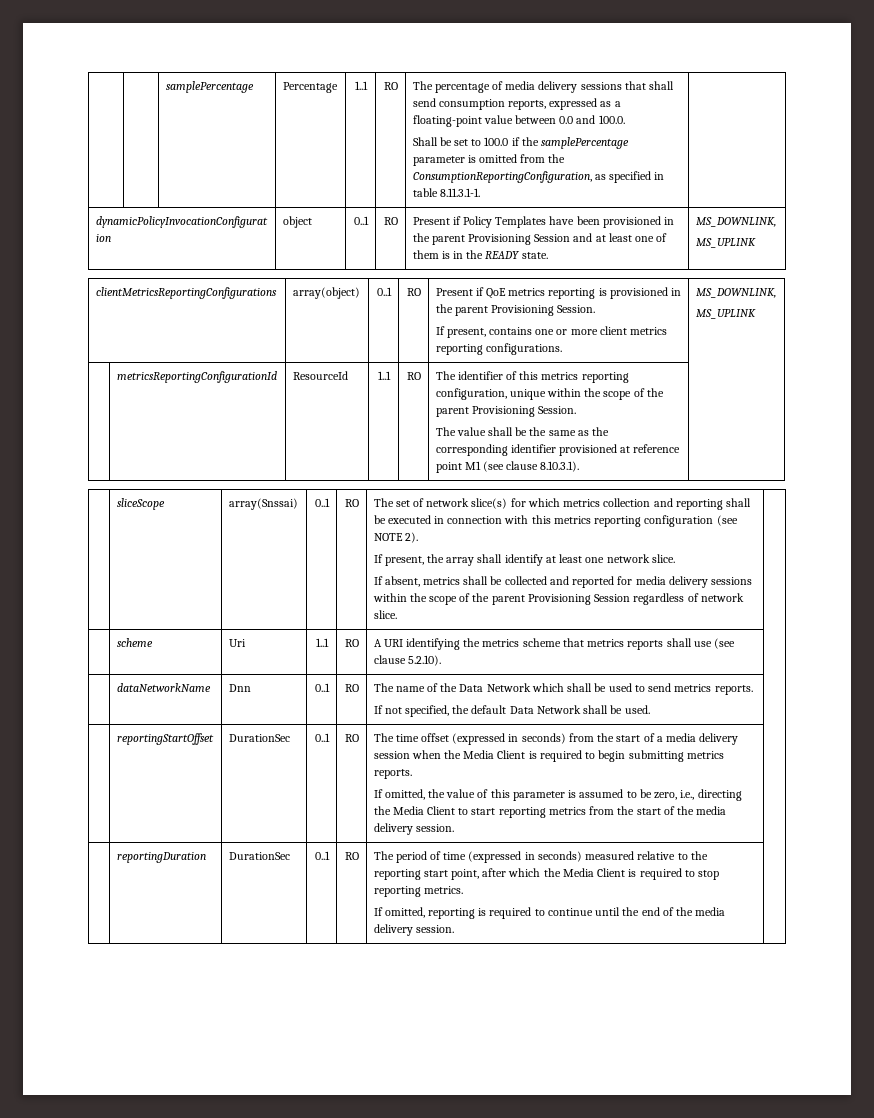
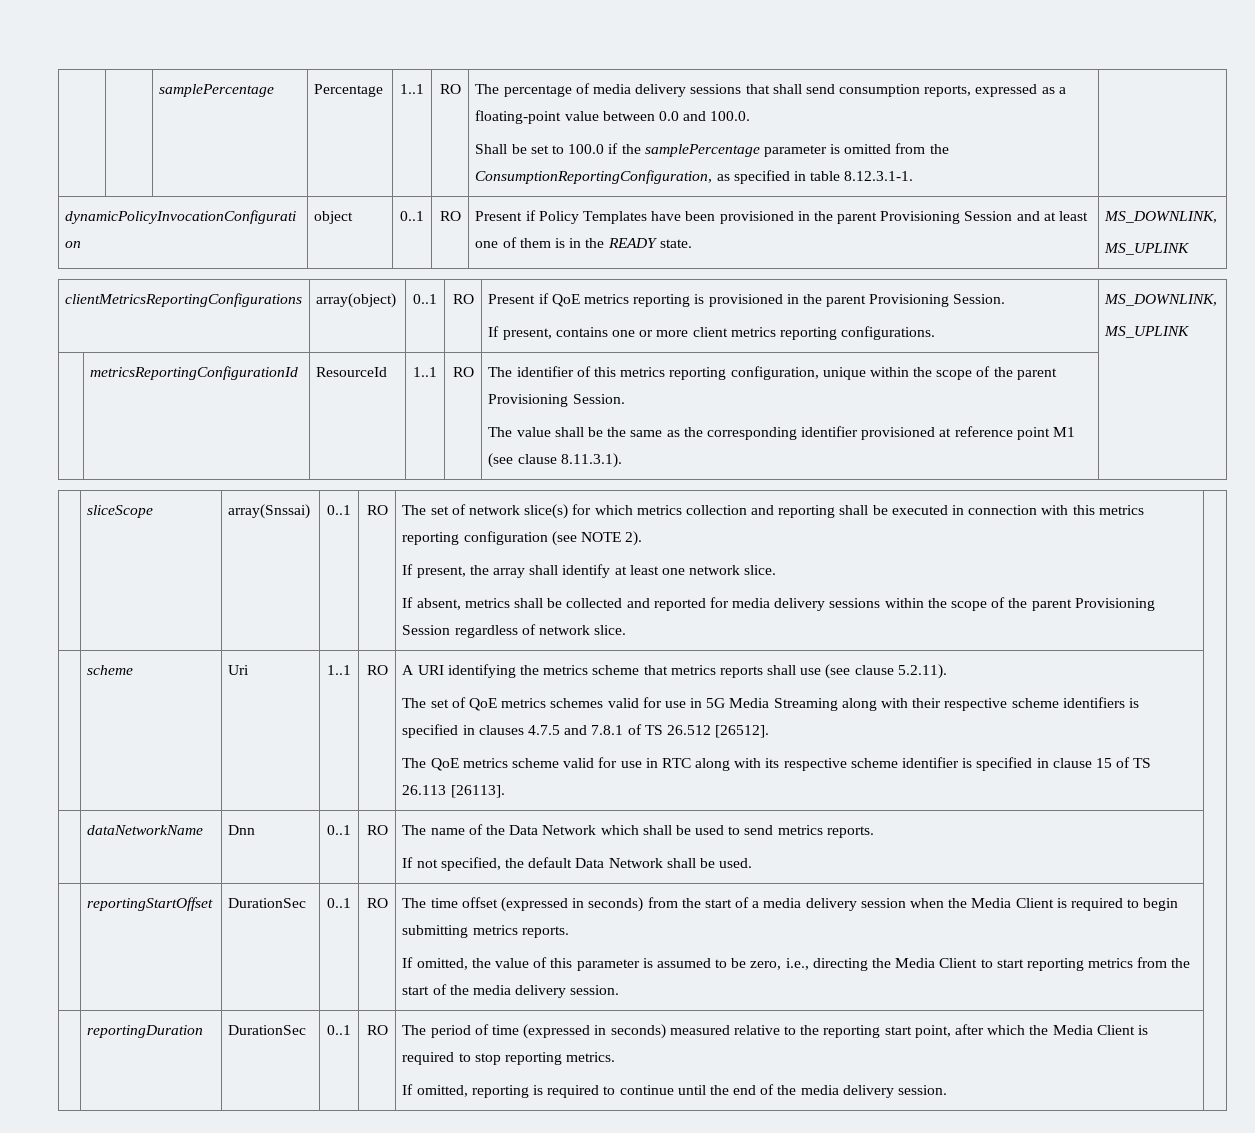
- Shall be set to 100.0 if the samplePercentage parameter is omitted from the ConsumptionReportingConfiguration, as specified in table 8.11.3.1-1.
+ Shall be set to 100.0 if the samplePercentage parameter is omitted from the ConsumptionReportingConfiguration, as specified in table 8.12.3.1-1.
  | metricsReportingConfigurationId | ResourceId | 1..1 | RO | The identifier of this metrics reporting configuration, unique within the scope of the parent Provisioning Session.
- The value shall be the same as the corresponding identifier provisioned at reference point M1 (see clause 8.10.3.1). |
+ The value shall be the same as the corresponding identifier provisioned at reference point M1 (see clause 8.11.3.1). |
- A URI identifying the metrics scheme that metrics reports shall use (see clause 5.2.10).
+ A URI identifying the metrics scheme that metrics reports shall use (see clause 5.2.11).
+ The set of QoE metrics schemes valid for use in 5G Media Streaming along with their respective scheme identifiers is specified in clauses 4.7.5 and 7.8.1 of TS 26.512 [26512].
+ The QoE metrics scheme valid for use in RTC along with its respective scheme identifier is specified in clause 15 of TS 26.113 [26113].

